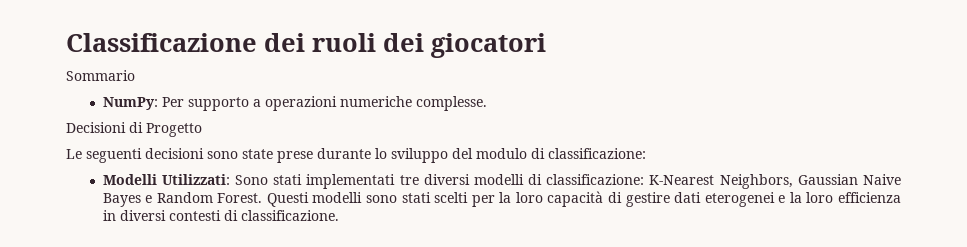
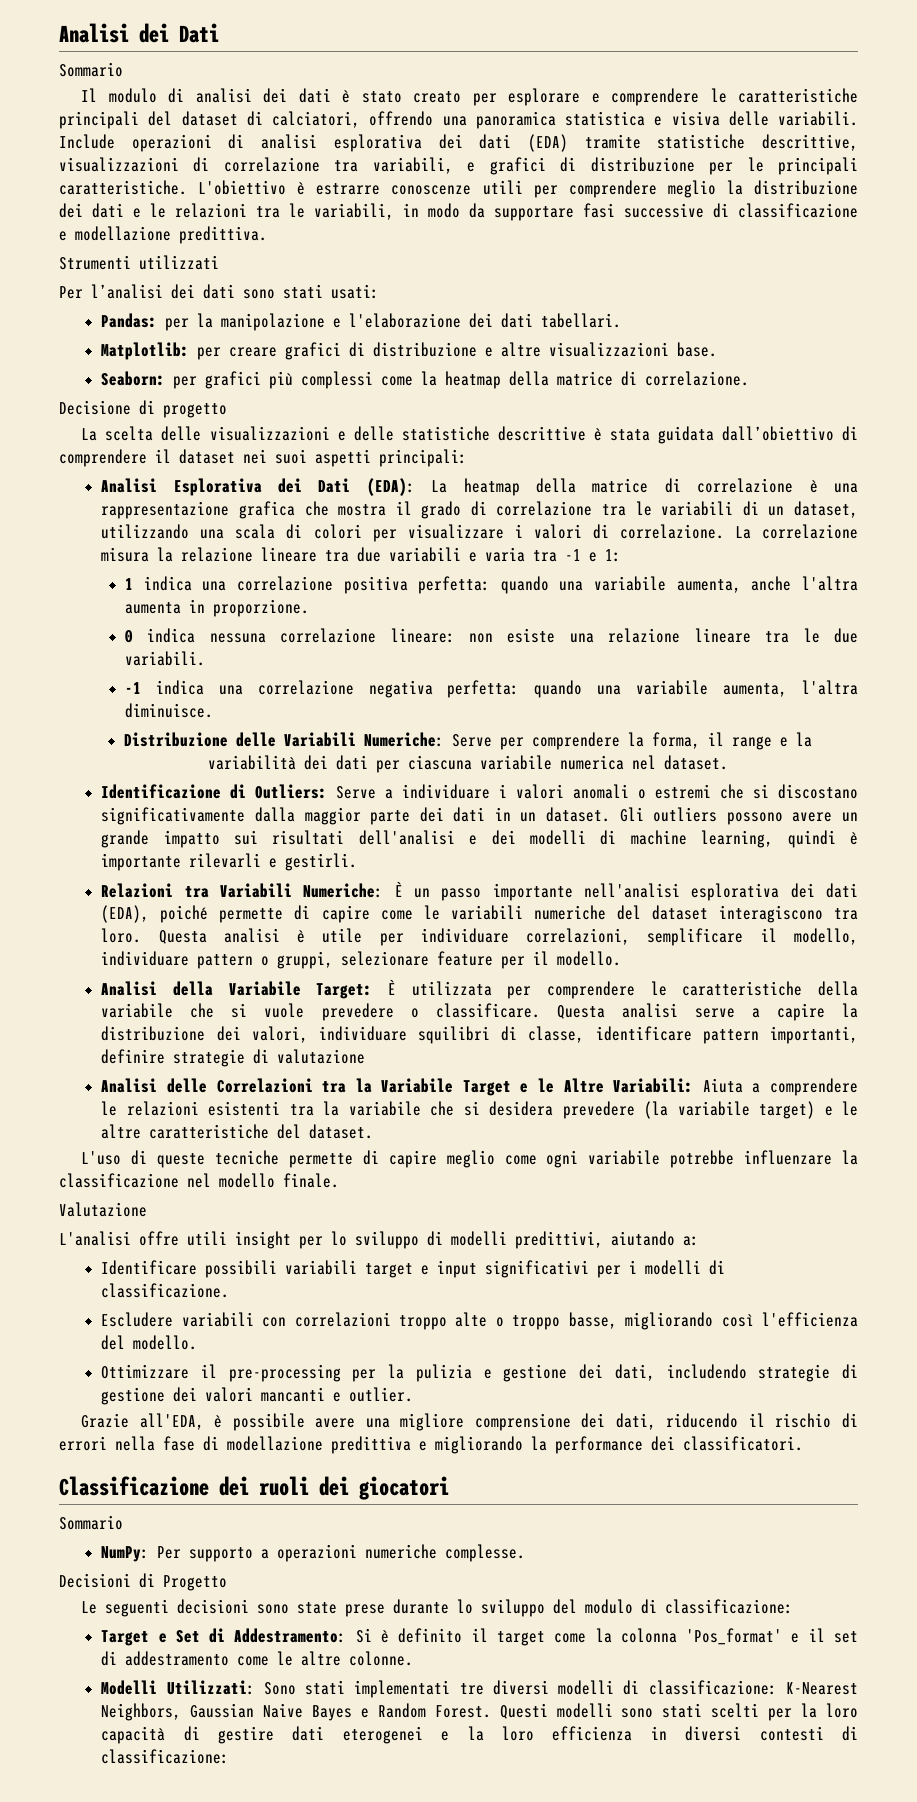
+ Analisi dei Dati
+ Sommario
+ Il modulo di analisi dei dati è stato creato per esplorare e comprendere le caratteristiche principali del dataset di calciatori, offrendo una panoramica statistica e visiva delle variabili. Include operazioni di analisi esplorativa dei dati (EDA) tramite statistiche descrittive, visualizzazioni di correlazione tra variabili, e grafici di distribuzione per le principali caratteristiche. L'obiettivo è estrarre conoscenze utili per comprendere meglio la distribuzione dei dati e le relazioni tra le variabili, in modo da supportare fasi successive di classificazione e modellazione predittiva.
+ Strumenti utilizzati
+ Per l’analisi dei dati sono stati usati:
+ Pandas: per la manipolazione e l'elaborazione dei dati tabellari.
+ Matplotlib: per creare grafici di distribuzione e altre visualizzazioni base.
+ Seaborn: per grafici più complessi come la heatmap della matrice di correlazione.
+ Decisione di progetto
+ La scelta delle visualizzazioni e delle statistiche descrittive è stata guidata dall’obiettivo di comprendere il dataset nei suoi aspetti principali:
+ Analisi Esplorativa dei Dati (EDA): La heatmap della matrice di correlazione è una rappresentazione grafica che mostra il grado di correlazione tra le variabili di un dataset, utilizzando una scala di colori per visualizzare i valori di correlazione. La correlazione misura la relazione lineare tra due variabili e varia tra -1 e 1:
+ 1 indica una correlazione positiva perfetta: quando una variabile aumenta, anche l'altra aumenta in proporzione.
+ 0 indica nessuna correlazione lineare: non esiste una relazione lineare tra le due variabili.
+ -1 indica una correlazione negativa perfetta: quando una variabile aumenta, l'altra diminuisce.
+ Distribuzione delle Variabili Numeriche: Serve per comprendere la forma, il range e la variabilità dei dati per ciascuna variabile numerica nel dataset.
+ Identificazione di Outliers: Serve a individuare i valori anomali o estremi che si discostano significativamente dalla maggior parte dei dati in un dataset. Gli outliers possono avere un grande impatto sui risultati dell'analisi e dei modelli di machine learning, quindi è importante rilevarli e gestirli.
+ Relazioni tra Variabili Numeriche: È un passo importante nell'analisi esplorativa dei dati (EDA), poiché permette di capire come le variabili numeriche del dataset interagiscono tra loro. Questa analisi è utile per individuare correlazioni, semplificare il modello, individuare pattern o gruppi, selezionare feature per il modello.
+ Analisi della Variabile Target: È utilizzata per comprendere le caratteristiche della variabile che si vuole prevedere o classificare. Questa analisi serve a capire la distribuzione dei valori, individuare squilibri di classe, identificare pattern importanti, definire strategie di valutazione
+ Analisi delle Correlazioni tra la Variabile Target e le Altre Variabili: Aiuta a comprendere le relazioni esistenti tra la variabile che si desidera prevedere (la variabile target) e le altre caratteristiche del dataset.
+ L'uso di queste tecniche permette di capire meglio come ogni variabile potrebbe influenzare la classificazione nel modello finale.
+ Valutazione
+ L'analisi offre utili insight per lo sviluppo di modelli predittivi, aiutando a:
+ Identificare possibili variabili target e input significativi per i modelli di classificazione.
+ Escludere variabili con correlazioni troppo alte o troppo basse, migliorando così l'efficienza del modello.
+ Ottimizzare il pre-processing per la pulizia e gestione dei dati, includendo strategie di gestione dei valori mancanti e outlier.
+ Grazie all'EDA, è possibile avere una migliore comprensione dei dati, riducendo il rischio di errori nella fase di modellazione predittiva e migliorando la performance dei classificatori.
+ Target e Set di Addestramento: Si è definito il target come la colonna 'Pos_format' e il set di addestramento come le altre colonne.
- Questi modelli sono stati scelti per la loro capacità di gestire dati eterogenei e la loro efficienza in diversi contesti di classificazione.
+ Questi modelli sono stati scelti per la loro capacità di gestire dati eterogenei e la loro efficienza in diversi contesti di classificazione:

